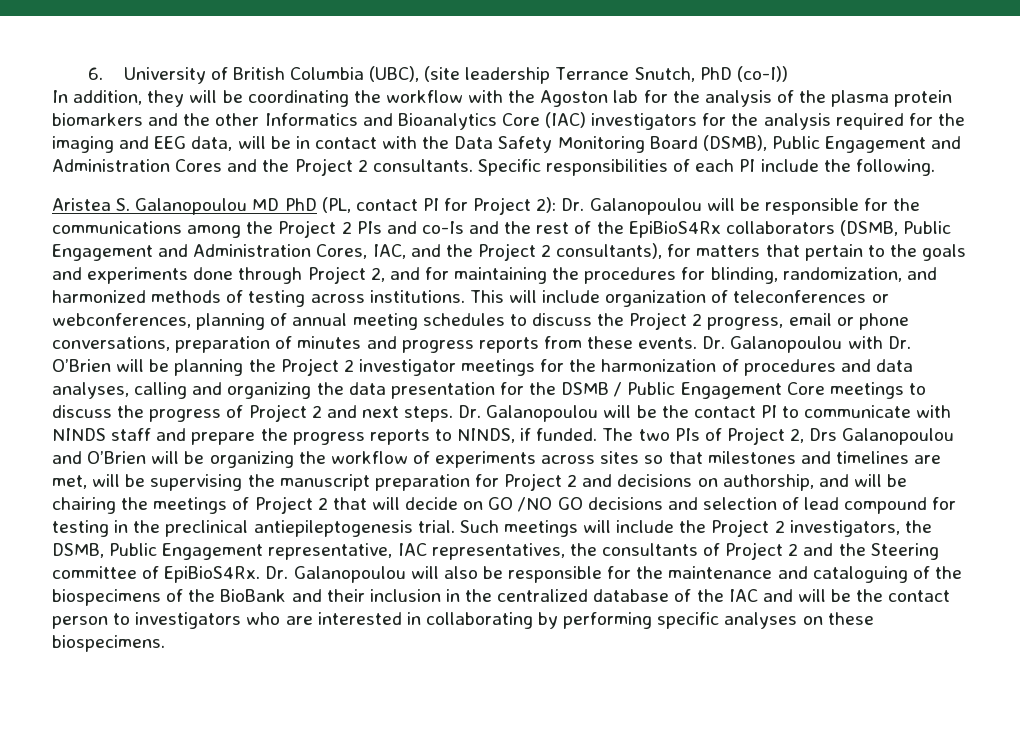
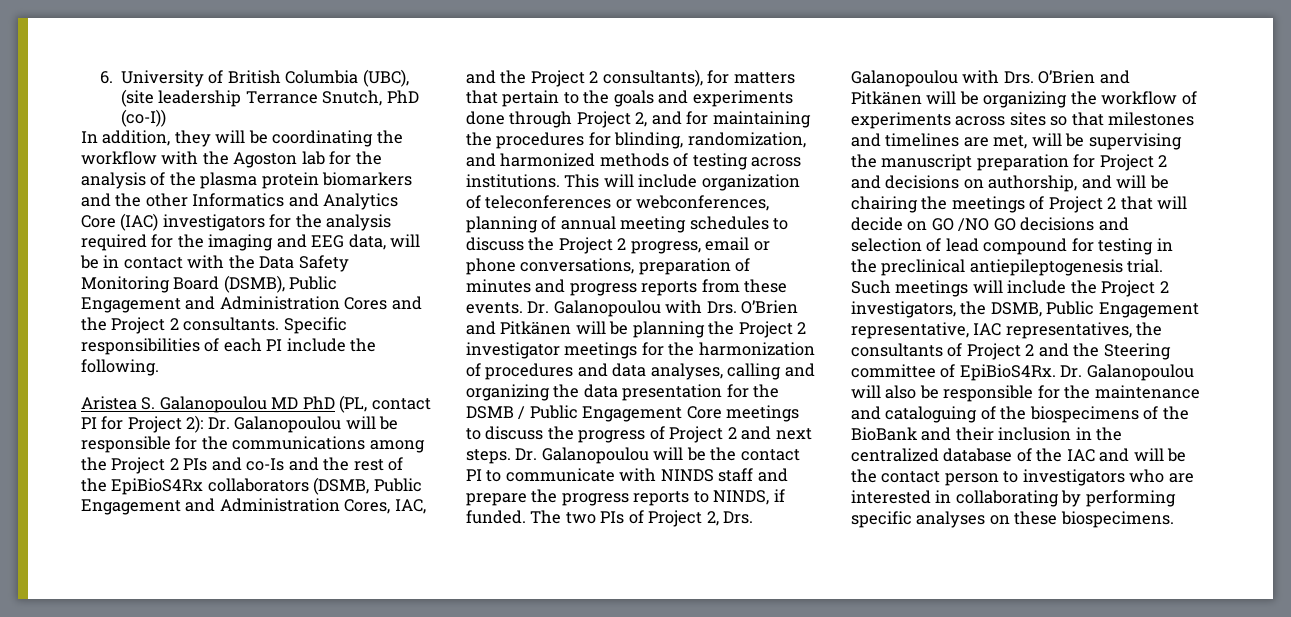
- In addition, they will be coordinating the workflow with the Agoston lab for the analysis of the plasma protein biomarkers and the other Informatics and Bioanalytics Core (IAC) investigators for the analysis required for the imaging and EEG data, will be in contact with the Data Safety Monitoring Board (DSMB), Public Engagement and Administration Cores and the Project 2 consultants.
+ In addition, they will be coordinating the workflow with the Agoston lab for the analysis of the plasma protein biomarkers and the other Informatics and Analytics Core (IAC) investigators for the analysis required for the imaging and EEG data, will be in contact with the Data Safety Monitoring Board (DSMB), Public Engagement and Administration Cores and the Project 2 consultants.
- Dr. Galanopoulou with Dr. O’Brien will be planning the Project 2 investigator meetings for the harmonization of procedures and data analyses, calling and organizing the data presentation for the DSMB / Public Engagement Core meetings to discuss the progress of Project 2 and next steps.
+ Dr. Galanopoulou with Drs. O’Brien and Pitkänen will be planning the Project 2 investigator meetings for the harmonization of procedures and data analyses, calling and organizing the data presentation for the DSMB / Public Engagement Core meetings to discuss the progress of Project 2 and next steps.
- The two PIs of Project 2, Drs Galanopoulou and O’Brien will be organizing the workflow of experiments across sites so that milestones and timelines are met, will be supervising the manuscript preparation for Project 2 and decisions on authorship, and will be chairing the meetings of Project 2 that will decide on GO /NO GO decisions and selection of lead compound for testing in the preclinical antiepileptogenesis trial.
+ The two PIs of Project 2, Drs. Galanopoulou with Drs. O’Brien and Pitkänen will be organizing the workflow of experiments across sites so that milestones and timelines are met, will be supervising the manuscript preparation for Project 2 and decisions on authorship, and will be chairing the meetings of Project 2 that will decide on GO /NO GO decisions and selection of lead compound for testing in the preclinical antiepileptogenesis trial.

